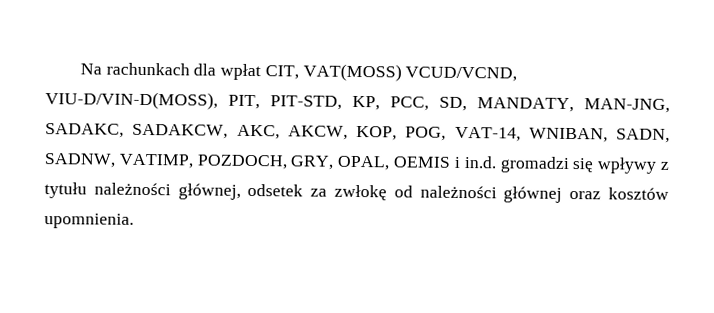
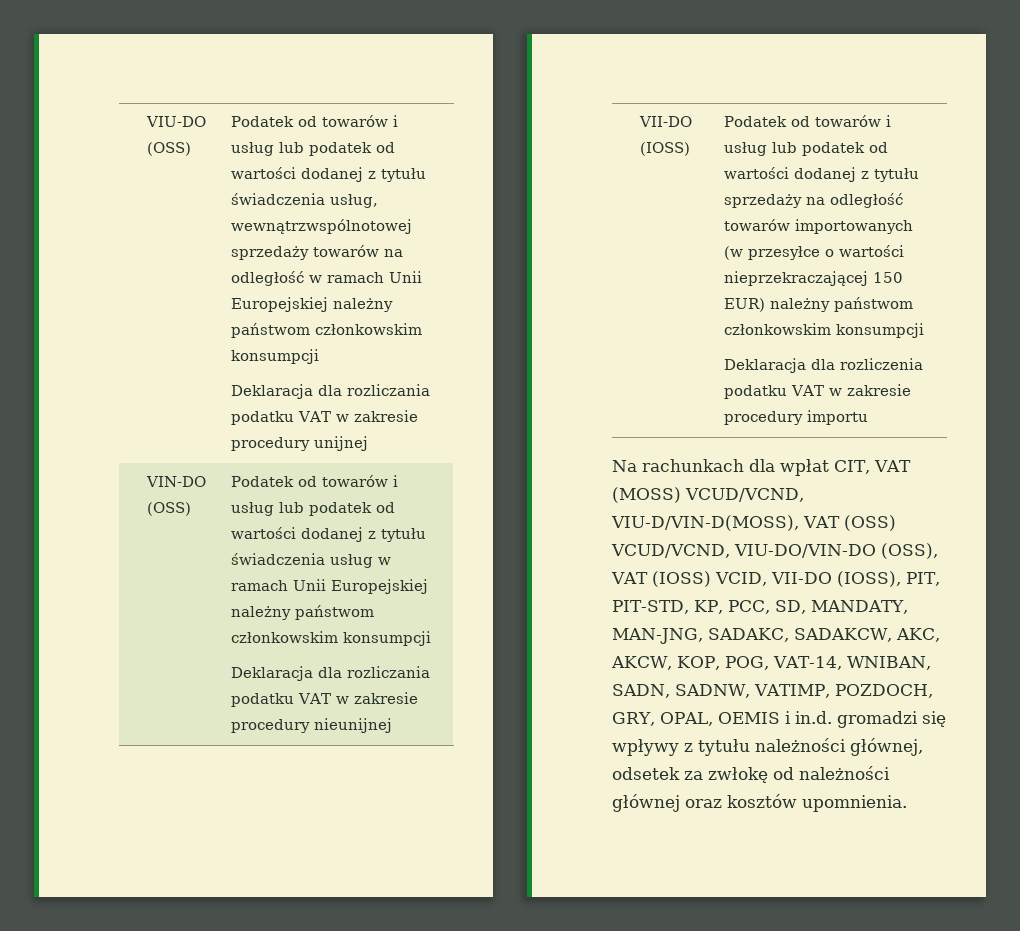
+ VIU-DO (OSS) | Podatek od towarów i usług lub podatek od wartości dodanej z tytułu świadczenia usług, wewnątrzwspólnotowej sprzedaży towarów na odległość w ramach Unii Europejskiej należny państwom członkowskim konsumpcji
+ Deklaracja dla rozliczania podatku VAT w zakresie procedury unijnej
+ VIN-DO (OSS) | Podatek od towarów i usług lub podatek od wartości dodanej z tytułu świadczenia usług w ramach Unii Europejskiej należny państwom członkowskim konsumpcji
+ Deklaracja dla rozliczania podatku VAT w zakresie procedury nieunijnej
+ VII-DO (IOSS) | Podatek od towarów i usług lub podatek od wartości dodanej z tytułu sprzedaży na odległość towarów importowanych (w przesyłce o wartości nieprzekraczającej 150 EUR) należny państwom członkowskim konsumpcji
+ Deklaracja dla rozliczenia podatku VAT w zakresie procedury importu
- Na rachunkach dla wpłat CIT, VAT(MOSS) VCUD/VCND, VIU-D/VIN-D(MOSS), PIT, PIT-STD, KP, PCC, SD, MANDATY, MAN-JNG, SADAKC, SADAKCW, AKC, AKCW, KOP, POG, VAT-14, WNIBAN, SADN, SADNW, VATIMP, POZDOCH, GRY, OPAL, OEMIS i in.d. gromadzi się wpływy z tytułu należności głównej, odsetek za zwłokę od należności głównej oraz kosztów upomnienia.
+ Na rachunkach dla wpłat CIT, VAT (MOSS) VCUD/VCND, VIU-D/VIN-D(MOSS), VAT (OSS) VCUD/VCND, VIU-DO/VIN-DO (OSS), VAT (IOSS) VCID, VII-DO (IOSS), PIT, PIT-STD, KP, PCC, SD, MANDATY, MAN-JNG, SADAKC, SADAKCW, AKC, AKCW, KOP, POG, VAT-14, WNIBAN, SADN, SADNW, VATIMP, POZDOCH, GRY, OPAL, OEMIS i in.d. gromadzi się wpływy z tytułu należności głównej, odsetek za zwłokę od należności głównej oraz kosztów upomnienia.

